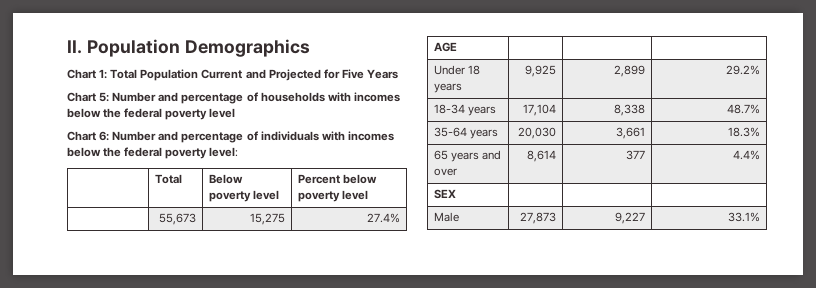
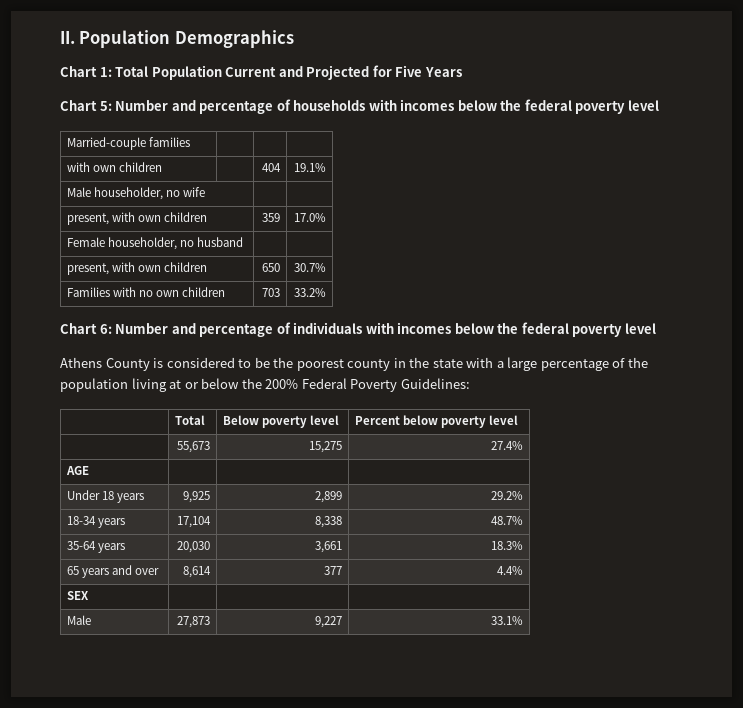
+ Married-couple families | | |
+ with own children | | 404 | 19.1%
+ Male householder, no wife | |
+ present, with own children | 359 | 17.0%
+ Female householder, no husband | |
+ present, with own children | 650 | 30.7%
+ Families with no own children | 703 | 33.2%
- Chart 6: Number and percentage of individuals with incomes below the federal poverty level:
+ Chart 6: Number and percentage of individuals with incomes below the federal poverty level
+ Athens County is considered to be the poorest county in the state with a large percentage of the population living at or below the 200% Federal Poverty Guidelines:

